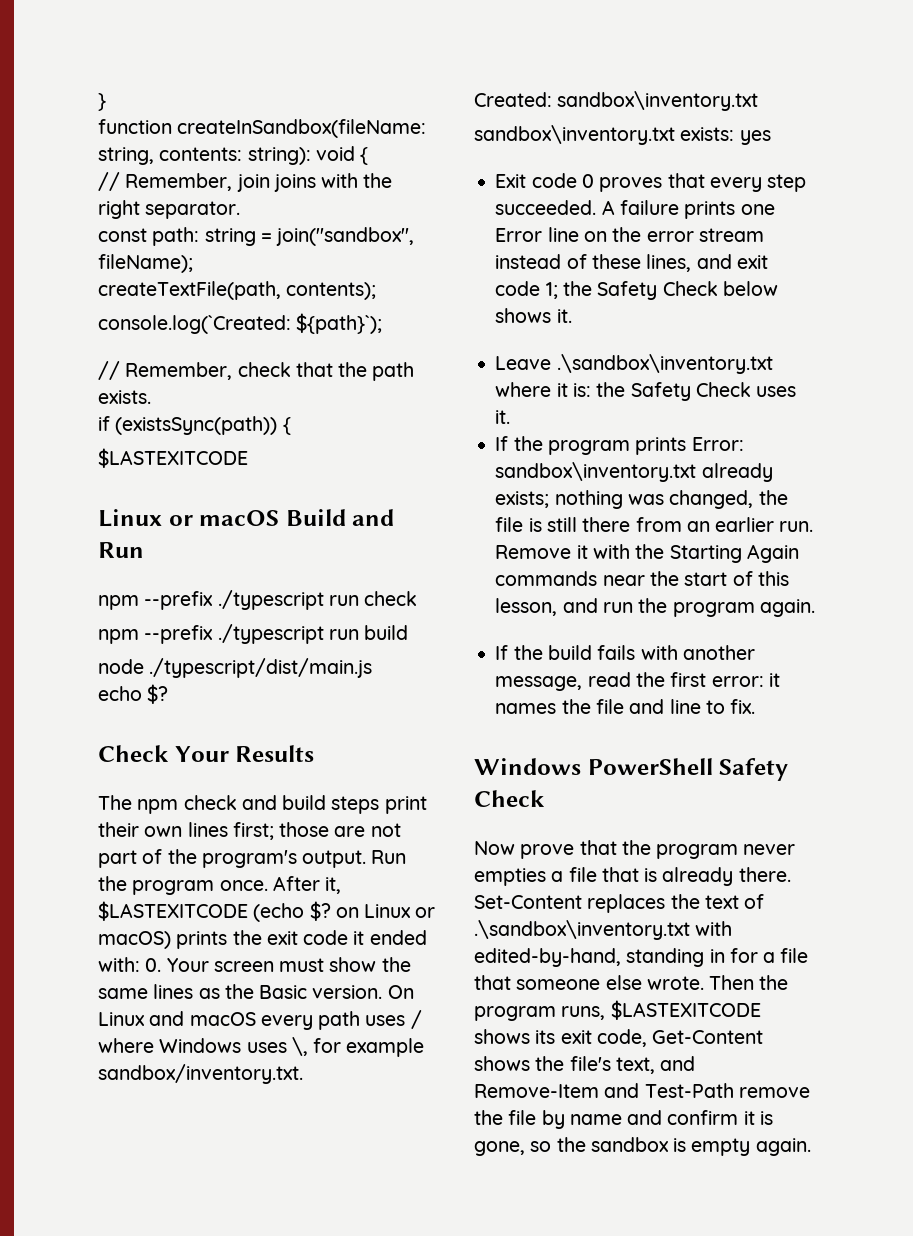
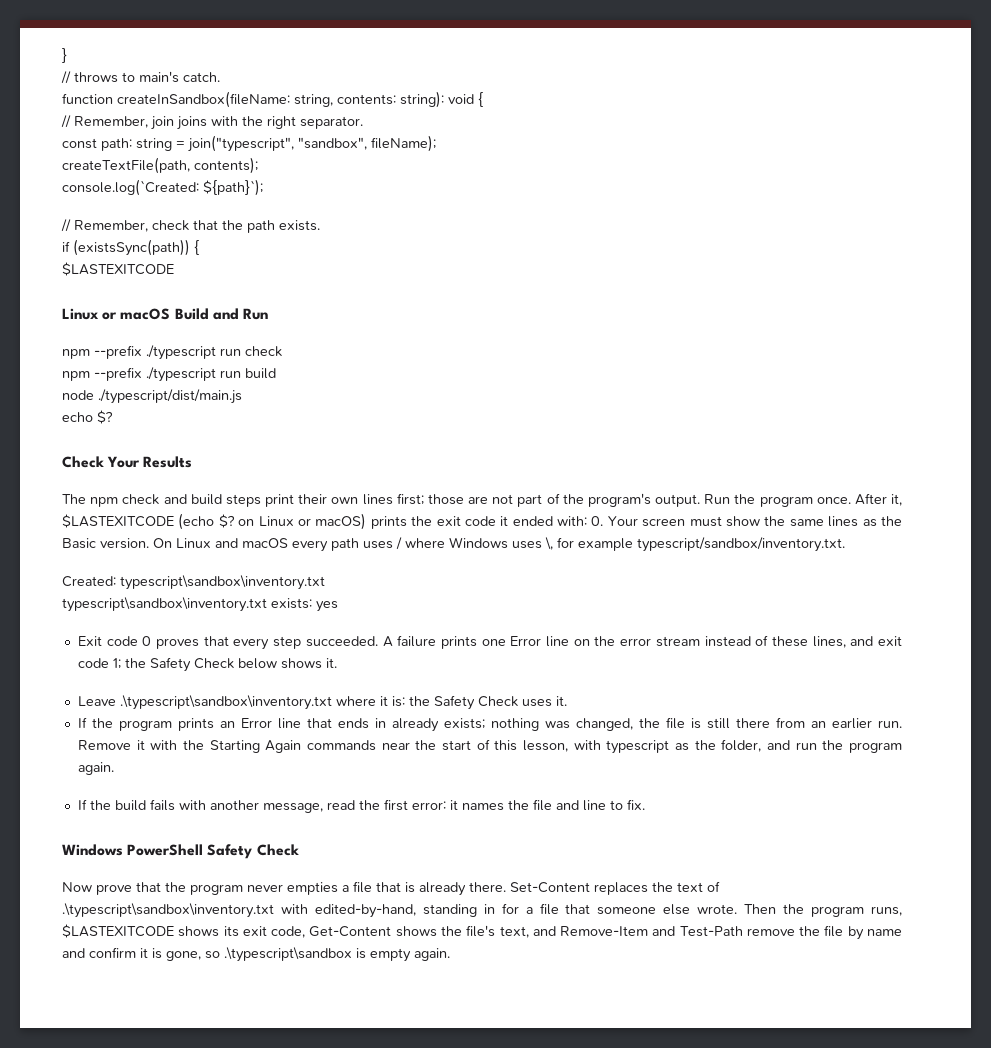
+ // throws to main's catch.
- const path: string = join("sandbox", fileName);
+ const path: string = join("typescript", "sandbox", fileName);
- On Linux and macOS every path uses / where Windows uses \, for example sandbox/inventory.txt.
+ On Linux and macOS every path uses / where Windows uses \, for example typescript/sandbox/inventory.txt.
- Created: sandbox\inventory.txt
- sandbox\inventory.txt exists: yes
+ Created: typescript\sandbox\inventory.txt
+ typescript\sandbox\inventory.txt exists: yes
- Leave .\sandbox\inventory.txt where it is: the Safety Check uses it.
+ Leave .\typescript\sandbox\inventory.txt where it is: the Safety Check uses it.
- If the program prints Error: sandbox\inventory.txt already exists; nothing was changed, the file is still there from an earlier run.
+ If the program prints an Error line that ends in already exists; nothing was changed, the file is still there from an earlier run.
- Remove it with the Starting Again commands near the start of this lesson, and run the program again.
+ Remove it with the Starting Again commands near the start of this lesson, with typescript as the folder, and run the program again.
- Set-Content replaces the text of .\sandbox\inventory.txt with edited-by-hand, standing in for a file that someone else wrote.
+ Set-Content replaces the text of .\typescript\sandbox\inventory.txt with edited-by-hand, standing in for a file that someone else wrote.
- Then the program runs, $LASTEXITCODE shows its exit code, Get-Content shows the file's text, and Remove-Item and Test-Path remove the file by name and confirm it is gone, so the sandbox is empty again.
+ Then the program runs, $LASTEXITCODE shows its exit code, Get-Content shows the file's text, and Remove-Item and Test-Path remove the file by name and confirm it is gone, so .\typescript\sandbox is empty again.

